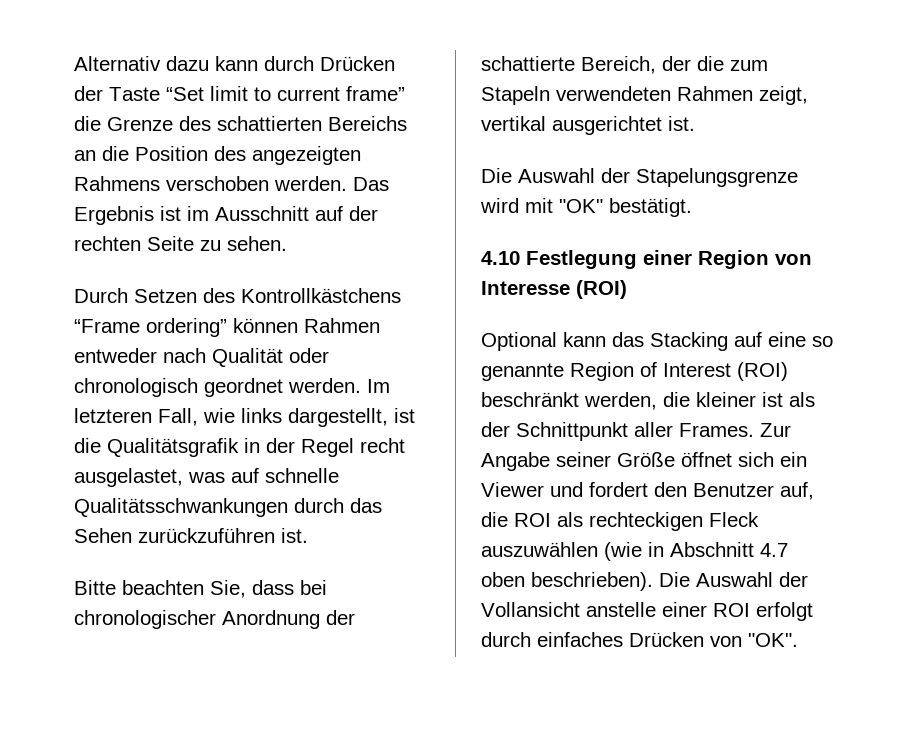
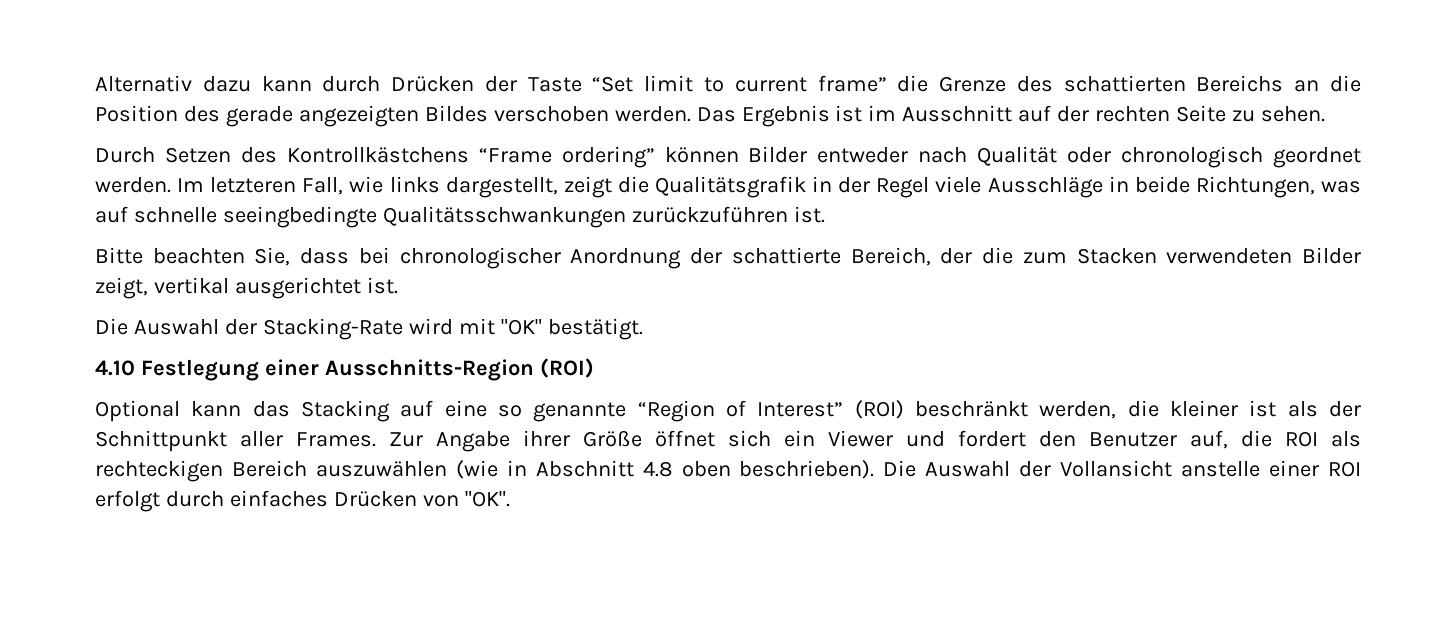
- Alternativ dazu kann durch Drücken der Taste “Set limit to current frame” die Grenze des schattierten Bereichs an die Position des angezeigten Rahmens verschoben werden.
+ Alternativ dazu kann durch Drücken der Taste “Set limit to current frame” die Grenze des schattierten Bereichs an die Position des gerade angezeigten Bildes verschoben werden.
- Durch Setzen des Kontrollkästchens “Frame ordering” können Rahmen entweder nach Qualität oder chronologisch geordnet werden.
+ Durch Setzen des Kontrollkästchens “Frame ordering” können Bilder entweder nach Qualität oder chronologisch geordnet werden.
- Im letzteren Fall, wie links dargestellt, ist die Qualitätsgrafik in der Regel recht ausgelastet, was auf schnelle Qualitätsschwankungen durch das Sehen zurückzuführen ist.
+ Im letzteren Fall, wie links dargestellt, zeigt die Qualitätsgrafik in der Regel viele Ausschläge in beide Richtungen, was auf schnelle seeingbedingte Qualitätsschwankungen zurückzuführen ist.
- Bitte beachten Sie, dass bei chronologischer Anordnung der schattierte Bereich, der die zum Stapeln verwendeten Rahmen zeigt, vertikal ausgerichtet ist.
+ Bitte beachten Sie, dass bei chronologischer Anordnung der schattierte Bereich, der die zum Stacken verwendeten Bilder zeigt, vertikal ausgerichtet ist.
- Die Auswahl der Stapelungsgrenze wird mit "OK" bestätigt.
+ Die Auswahl der Stacking-Rate wird mit "OK" bestätigt.
- 4.10 Festlegung einer Region von Interesse (ROI)
+ 4.10 Festlegung einer Ausschnitts-Region (ROI)
- Optional kann das Stacking auf eine so genannte Region of Interest (ROI) beschränkt werden, die kleiner ist als der Schnittpunkt aller Frames.
+ Optional kann das Stacking auf eine so genannte “Region of Interest” (ROI) beschränkt werden, die kleiner ist als der Schnittpunkt aller Frames.
- Zur Angabe seiner Größe öffnet sich ein Viewer und fordert den Benutzer auf, die ROI als rechteckigen Fleck auszuwählen (wie in Abschnitt 4.7 oben beschrieben).
+ Zur Angabe ihrer Größe öffnet sich ein Viewer und fordert den Benutzer auf, die ROI als rechteckigen Bereich auszuwählen (wie in Abschnitt 4.8 oben beschrieben).

